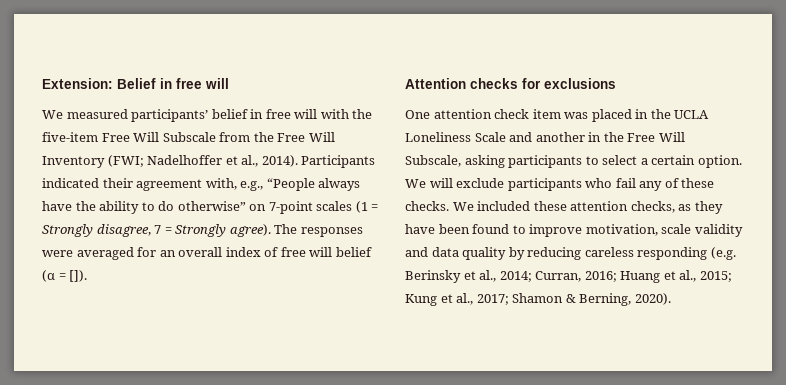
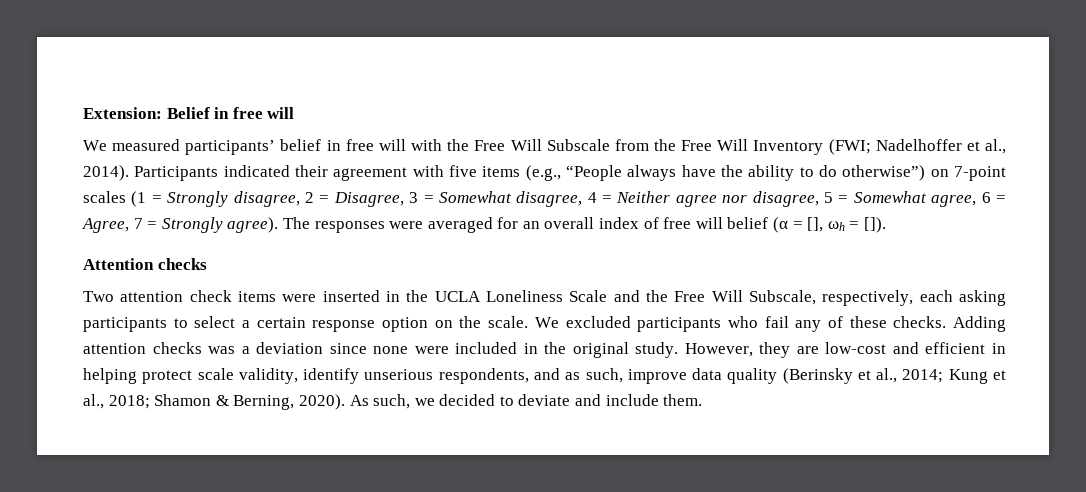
- We measured participants’ belief in free will with the five-item Free Will Subscale from the Free Will Inventory (FWI; Nadelhoffer et al., 2014).
+ We measured participants’ belief in free will with the Free Will Subscale from the Free Will Inventory (FWI; Nadelhoffer et al., 2014).
- Participants indicated their agreement with, e.g., “People always have the ability to do otherwise” on 7-point scales (1 = Strongly disagree, 7 = Strongly agree).
+ Participants indicated their agreement with five items (e.g., “People always have the ability to do otherwise”) on 7-point scales (1 = Strongly disagree, 2 = Disagree, 3 = Somewhat disagree, 4 = Neither agree nor disagree, 5 = Somewhat agree, 6 = Agree, 7 = Strongly agree).
- The responses were averaged for an overall index of free will belief (α = []).
+ The responses were averaged for an overall index of free will belief (α = [], ωh = []).
- Attention checks for exclusions
- One attention check item was placed in the UCLA Loneliness Scale and another in the Free Will Subscale, asking participants to select a certain option. We will exclude participants who fail any of these checks.
+ Attention checks
+ Two attention check items were inserted in the UCLA Loneliness Scale and the Free Will Subscale, respectively, each asking participants to select a certain response option on the scale. We excluded participants who fail any of these checks.
- We included these attention checks, as they have been found to improve motivation, scale validity and data quality by reducing careless responding (e.g. Berinsky et al., 2014; Curran, 2016; Huang et al., 2015; Kung et al., 2017; Shamon & Berning, 2020).
+ Adding attention checks was a deviation since none were included in the original study. However, they are low-cost and efficient in helping protect scale validity, identify unserious respondents, and as such, improve data quality (Berinsky et al., 2014; Kung et al., 2018; Shamon & Berning, 2020).
+ As such, we decided to deviate and include them.

